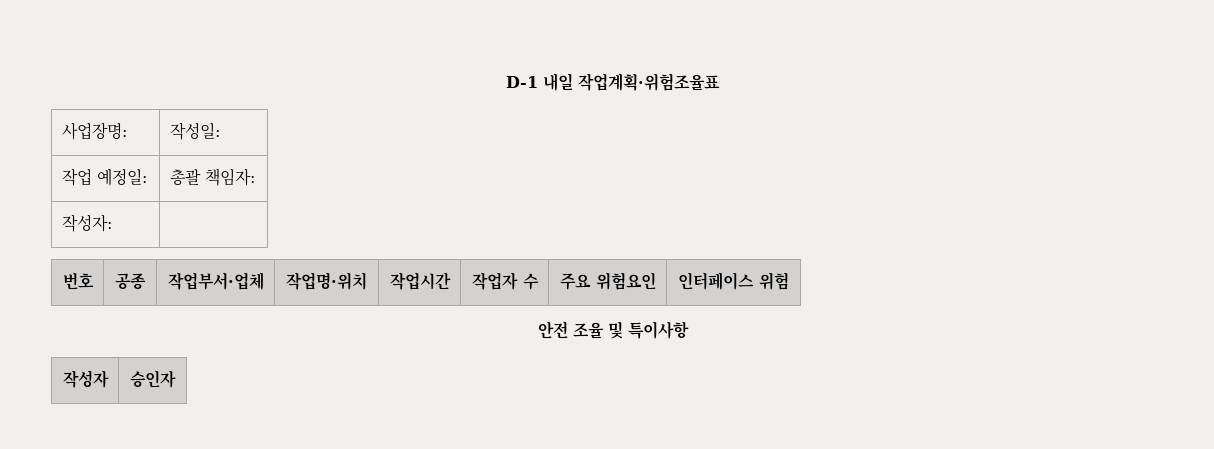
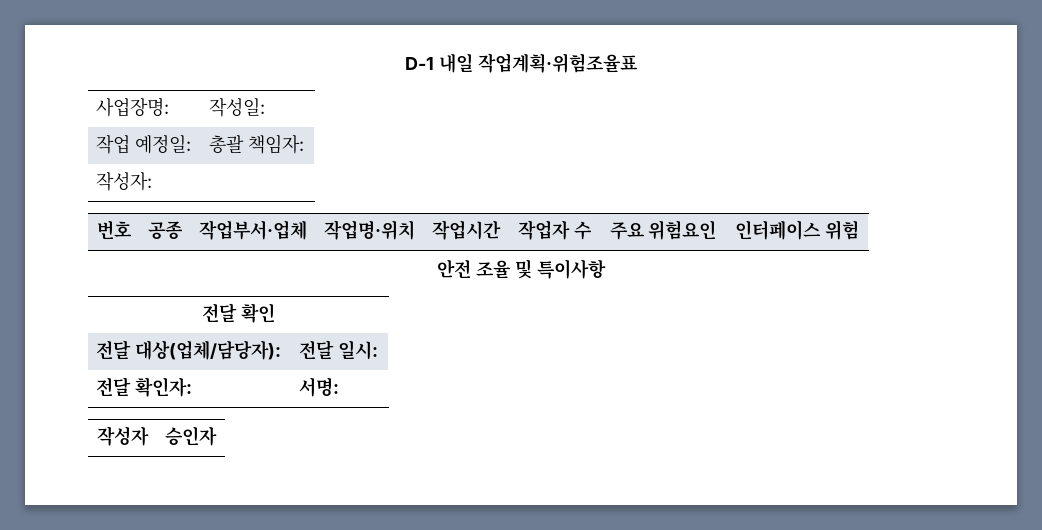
+ 전달 확인
+ 전달 대상(업체/담당자): | 전달 일시:
+ 전달 확인자: | 서명:

